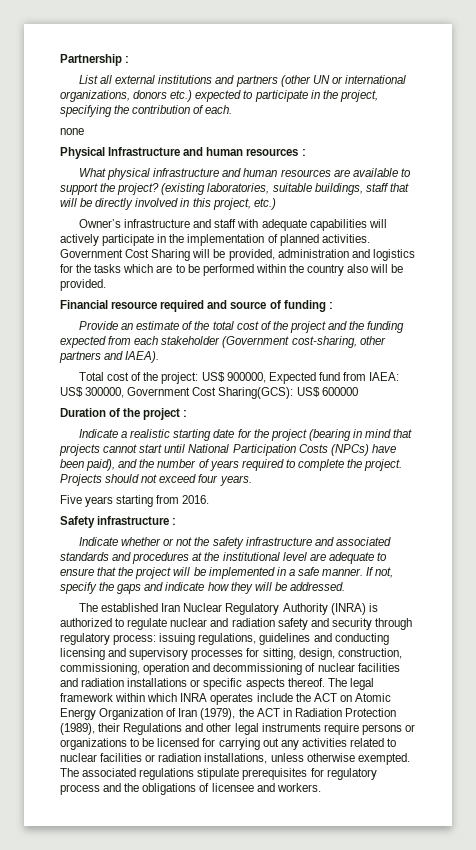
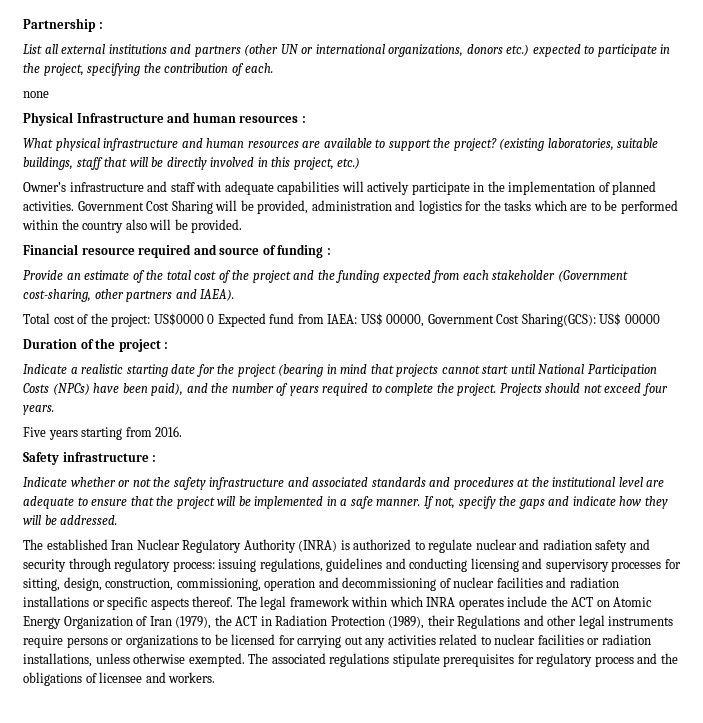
- Total cost of the project: US$ 900000, Expected fund from IAEA: US$ 300000, Government Cost Sharing(GCS): US$ 600000
+ Total cost of the project: US$0000 0 Expected fund from IAEA: US$ 00000, Government Cost Sharing(GCS): US$ 00000

